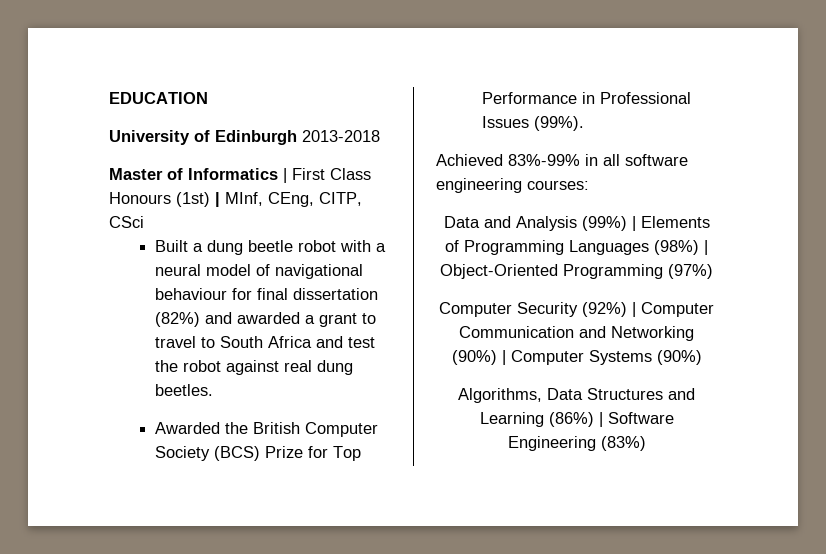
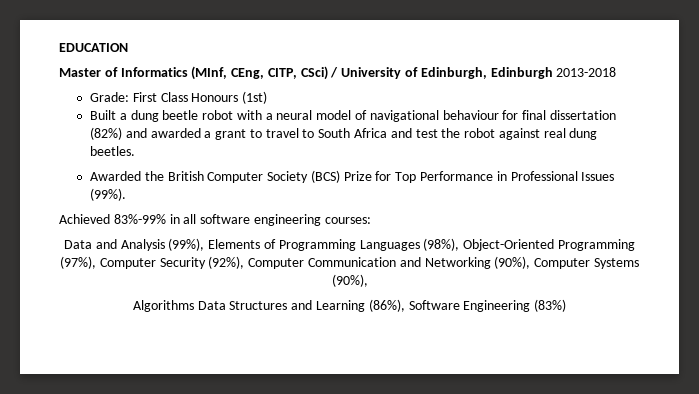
- University of Edinburgh 2013-2018
- Master of Informatics | First Class Honours (1st) | MInf, CEng, CITP, CSci
+ Master of Informatics (MInf, CEng, CITP, CSci) / University of Edinburgh, Edinburgh 2013-2018
+ Grade: First Class Honours (1st)
- Data and Analysis (99%) | Elements of Programming Languages (98%) | Object-Oriented Programming (97%)
- Computer Security (92%) | Computer Communication and Networking (90%) | Computer Systems (90%)
- Algorithms, Data Structures and Learning (86%) | Software Engineering (83%)
+ Data and Analysis (99%), Elements of Programming Languages (98%), Object-Oriented Programming (97%), Computer Security (92%), Computer Communication and Networking (90%), Computer Systems (90%),
+ Algorithms Data Structures and Learning (86%), Software Engineering (83%)

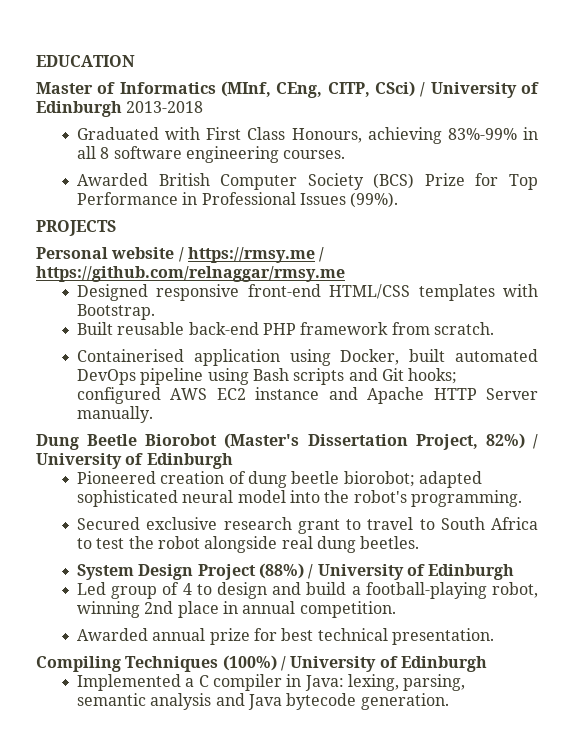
- Master of Informatics (MInf, CEng, CITP, CSci) / University of Edinburgh, Edinburgh 2013-2018
+ Master of Informatics (MInf, CEng, CITP, CSci) / University of Edinburgh 2013-2018
- Grade: First Class Honours (1st)
- Built a dung beetle robot with a neural model of navigational behaviour for final dissertation (82%) and awarded a grant to travel to South Africa and test the robot against real dung beetles.
- Awarded the British Computer Society (BCS) Prize for Top Performance in Professional Issues (99%).
+ Graduated with First Class Honours, achieving 83%-99% in all 8 software engineering courses.
+ Awarded British Computer Society (BCS) Prize for Top Performance in Professional Issues (99%).
- Achieved 83%-99% in all software engineering courses:
- Data and Analysis (99%), Elements of Programming Languages (98%), Object-Oriented Programming (97%), Computer Security (92%), Computer Communication and Networking (90%), Computer Systems (90%),
- Algorithms Data Structures and Learning (86%), Software Engineering (83%)
+ PROJECTS
+ Personal website / https://rmsy.me / https://github.com/relnaggar/rmsy.me
+ Designed responsive front-end HTML/CSS templates with Bootstrap.
+ Built reusable back-end PHP framework from scratch.
+ Containerised application using Docker, built automated DevOps pipeline using Bash scripts and Git hooks; configured AWS EC2 instance and Apache HTTP Server manually.
+ Dung Beetle Biorobot (Master's Dissertation Project, 82%) / University of Edinburgh
+ Pioneered creation of dung beetle biorobot; adapted sophisticated neural model into the robot's programming.
+ Secured exclusive research grant to travel to South Africa to test the robot alongside real dung beetles.
+ System Design Project (88%) / University of Edinburgh
+ Led group of 4 to design and build a football-playing robot, winning 2nd place in annual competition.
+ Awarded annual prize for best technical presentation.
+ Compiling Techniques (100%) / University of Edinburgh
+ Implemented a C compiler in Java: lexing, parsing, semantic analysis and Java bytecode generation.

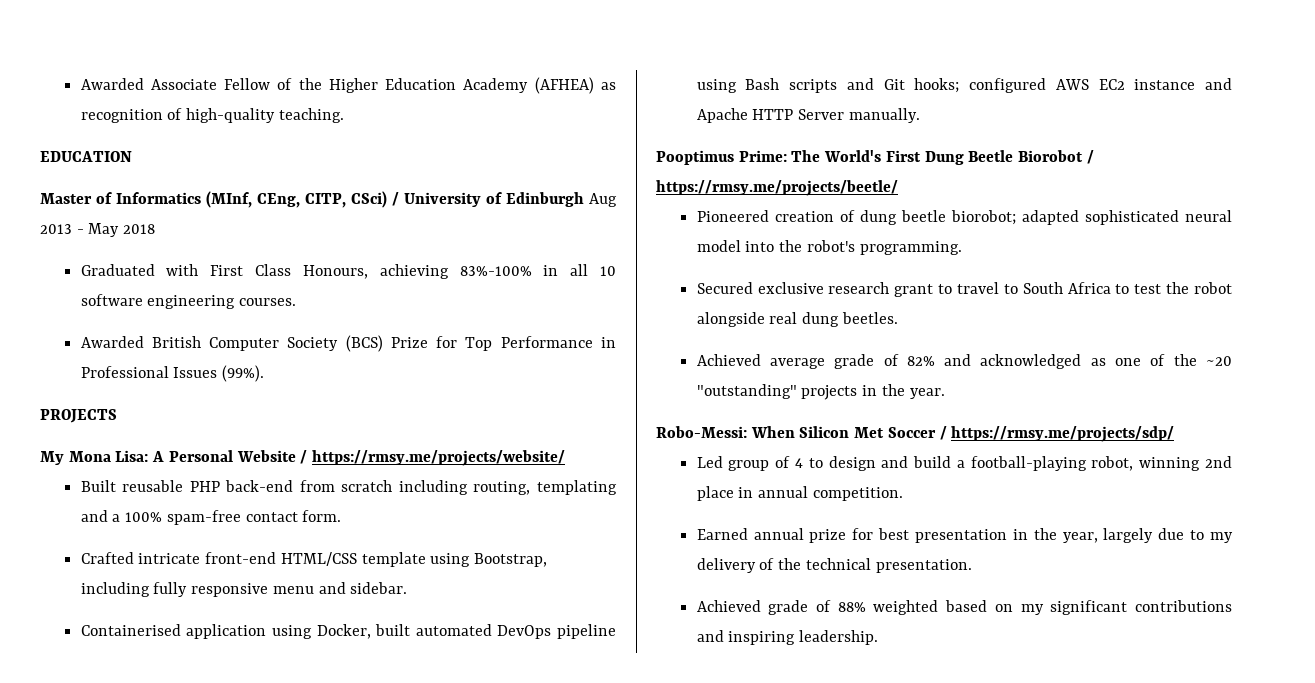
+ Awarded Associate Fellow of the Higher Education Academy (AFHEA) as recognition of high-quality teaching.
- Master of Informatics (MInf, CEng, CITP, CSci) / University of Edinburgh 2013-2018
+ Master of Informatics (MInf, CEng, CITP, CSci) / University of Edinburgh Aug 2013 - May 2018
- Graduated with First Class Honours, achieving 83%-99% in all 8 software engineering courses.
+ Graduated with First Class Honours, achieving 83%-100% in all 10 software engineering courses.
- Personal website / https://rmsy.me / https://github.com/relnaggar/rmsy.me
- Designed responsive front-end HTML/CSS templates with Bootstrap.
- Built reusable back-end PHP framework from scratch.
+ My Mona Lisa: A Personal Website / https://rmsy.me/projects/website/
+ Built reusable PHP back-end from scratch including routing, templating and a 100% spam-free contact form.
+ Crafted intricate front-end HTML/CSS template using Bootstrap, including fully responsive menu and sidebar.
- Dung Beetle Biorobot (Master's Dissertation Project, 82%) / University of Edinburgh
+ Pooptimus Prime: The World's First Dung Beetle Biorobot / https://rmsy.me/projects/beetle/
- System Design Project (88%) / University of Edinburgh
+ Achieved average grade of 82% and acknowledged as one of the ~20 "outstanding" projects in the year.
+ Robo-Messi: When Silicon Met Soccer / https://rmsy.me/projects/sdp/
- Awarded annual prize for best technical presentation.
- Compiling Techniques (100%) / University of Edinburgh
- Implemented a C compiler in Java: lexing, parsing, semantic analysis and Java bytecode generation.
+ Earned annual prize for best presentation in the year, largely due to my delivery of the technical presentation.
+ Achieved grade of 88% weighted based on my significant contributions and inspiring leadership.

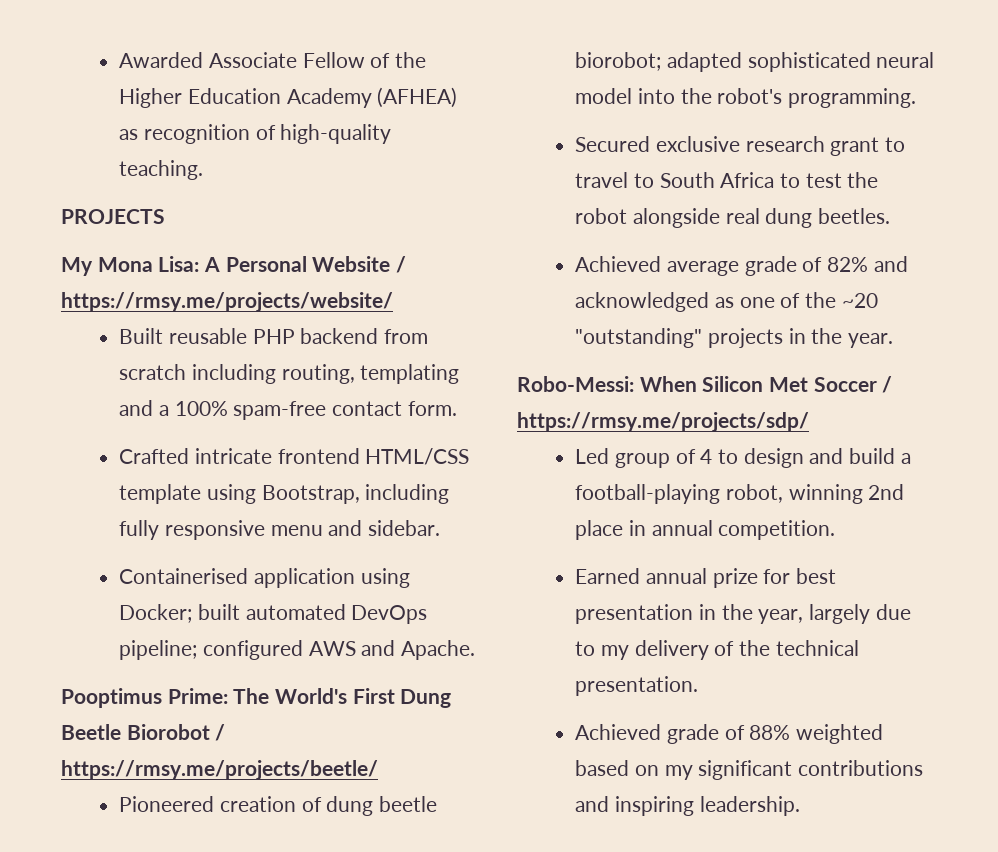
- EDUCATION
- Master of Informatics (MInf, CEng, CITP, CSci) / University of Edinburgh Aug 2013 - May 2018
- Graduated with First Class Honours, achieving 83%-100% in all 10 software engineering courses.
- Awarded British Computer Society (BCS) Prize for Top Performance in Professional Issues (99%).
- Built reusable PHP back-end from scratch including routing, templating and a 100% spam-free contact form.
+ Built reusable PHP backend from scratch including routing, templating and a 100% spam-free contact form.
- Crafted intricate front-end HTML/CSS template using Bootstrap, including fully responsive menu and sidebar.
+ Crafted intricate frontend HTML/CSS template using Bootstrap, including fully responsive menu and sidebar.
- Containerised application using Docker, built automated DevOps pipeline using Bash scripts and Git hooks; configured AWS EC2 instance and Apache HTTP Server manually.
+ Containerised application using Docker; built automated DevOps pipeline; configured AWS and Apache.

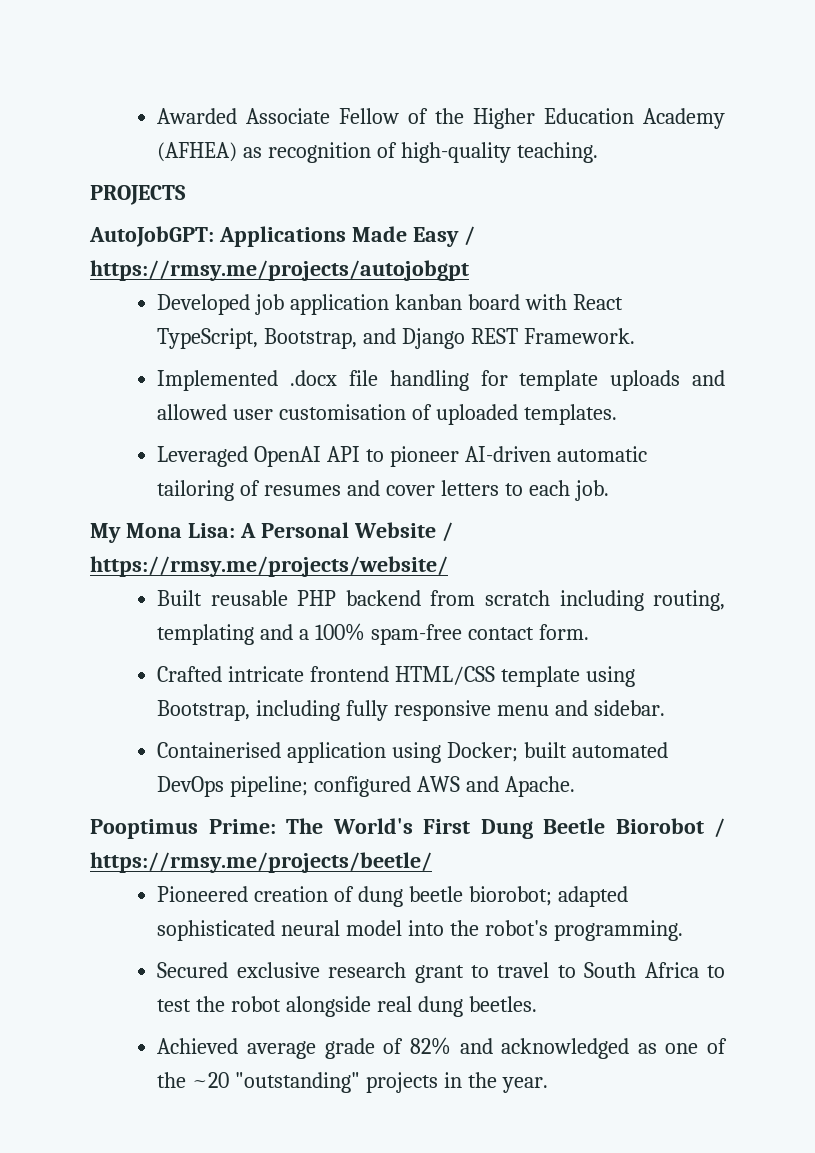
+ AutoJobGPT: Applications Made Easy / https://rmsy.me/projects/autojobgpt
+ Developed job application kanban board with React TypeScript, Bootstrap, and Django REST Framework.
+ Implemented .docx file handling for template uploads and allowed user customisation of uploaded templates.
+ Leveraged OpenAI API to pioneer AI-driven automatic tailoring of resumes and cover letters to each job.
- Robo-Messi: When Silicon Met Soccer / https://rmsy.me/projects/sdp/
- Led group of 4 to design and build a football-playing robot, winning 2nd place in annual competition.
- Earned annual prize for best presentation in the year, largely due to my delivery of the technical presentation.
- Achieved grade of 88% weighted based on my significant contributions and inspiring leadership.

